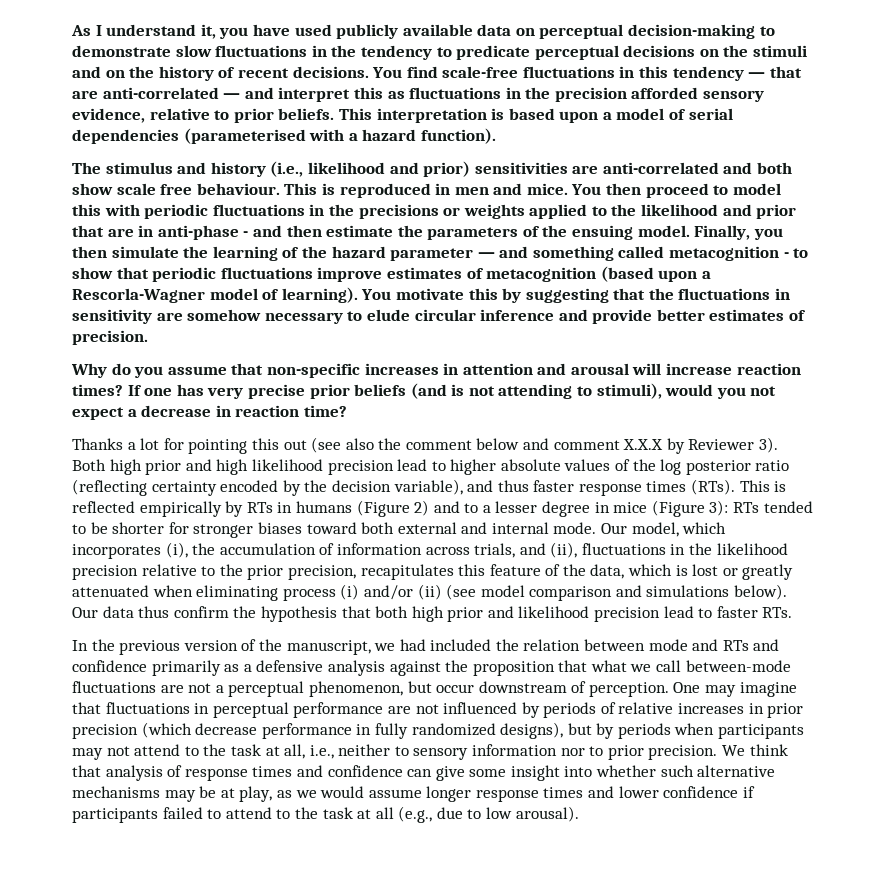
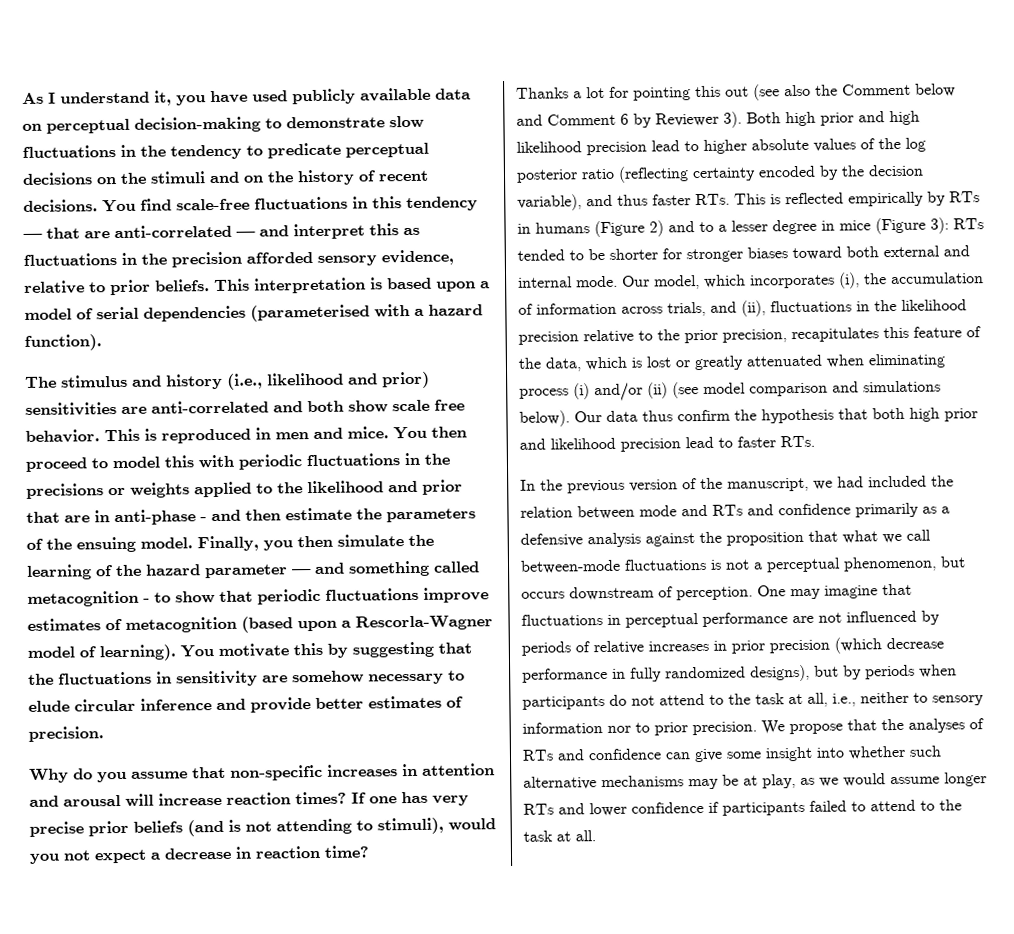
- The stimulus and history (i.e., likelihood and prior) sensitivities are anti-correlated and both show scale free behaviour.
+ The stimulus and history (i.e., likelihood and prior) sensitivities are anti-correlated and both show scale free behavior.
- Thanks a lot for pointing this out (see also the comment below and comment X.X.X by Reviewer 3).
+ Thanks a lot for pointing this out (see also the Comment below and Comment 6 by Reviewer 3).
- Both high prior and high likelihood precision lead to higher absolute values of the log posterior ratio (reflecting certainty encoded by the decision variable), and thus faster response times (RTs). This is reflected empirically by RTs in humans (Figure 2) and to a lesser degree in mice (Figure 3): RTs tended to be shorter for stronger biases toward both external and internal mode.
+ Both high prior and high likelihood precision lead to higher absolute values of the log posterior ratio (reflecting certainty encoded by the decision variable), and thus faster RTs. This is reflected empirically by RTs in humans (Figure 2) and to a lesser degree in mice (Figure 3): RTs tended to be shorter for stronger biases toward both external and internal mode.
- In the previous version of the manuscript, we had included the relation between mode and RTs and confidence primarily as a defensive analysis against the proposition that what we call between-mode fluctuations are not a perceptual phenomenon, but occur downstream of perception.
+ In the previous version of the manuscript, we had included the relation between mode and RTs and confidence primarily as a defensive analysis against the proposition that what we call between-mode fluctuations is not a perceptual phenomenon, but occurs downstream of perception.
- One may imagine that fluctuations in perceptual performance are not influenced by periods of relative increases in prior precision (which decrease performance in fully randomized designs), but by periods when participants may not attend to the task at all, i.e., neither to sensory information nor to prior precision.
+ One may imagine that fluctuations in perceptual performance are not influenced by periods of relative increases in prior precision (which decrease performance in fully randomized designs), but by periods when participants do not attend to the task at all, i.e., neither to sensory information nor to prior precision.
- We think that analysis of response times and confidence can give some insight into whether such alternative mechanisms may be at play, as we would assume longer response times and lower confidence if participants failed to attend to the task at all (e.g., due to low arousal).
+ We propose that the analyses of RTs and confidence can give some insight into whether such alternative mechanisms may be at play, as we would assume longer RTs and lower confidence if participants failed to attend to the task at all.

